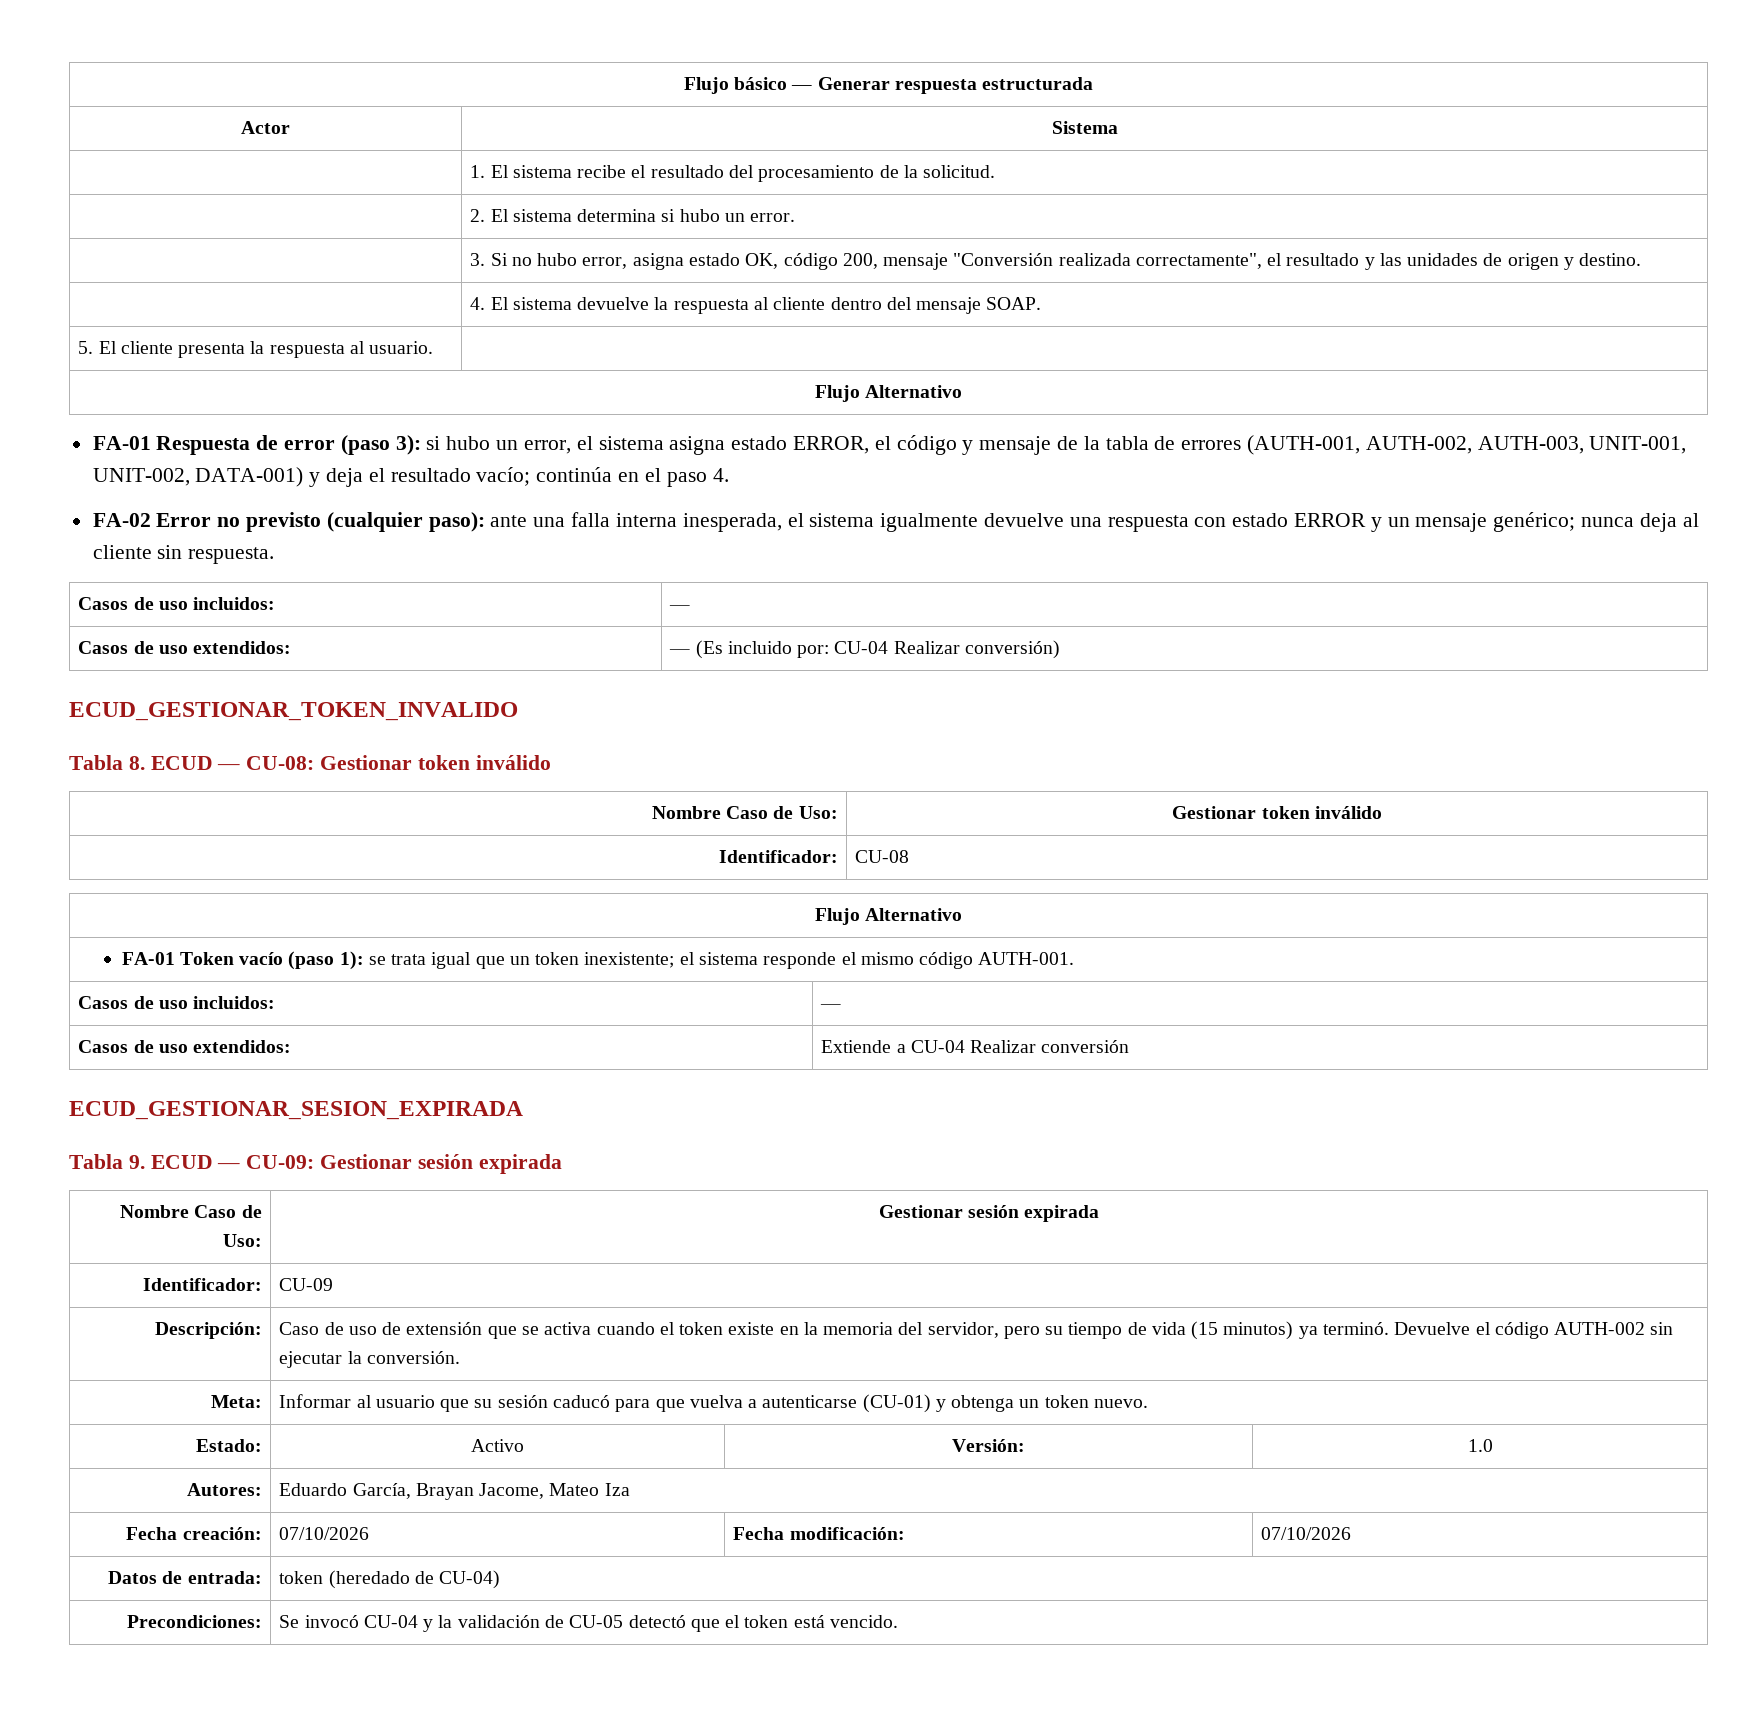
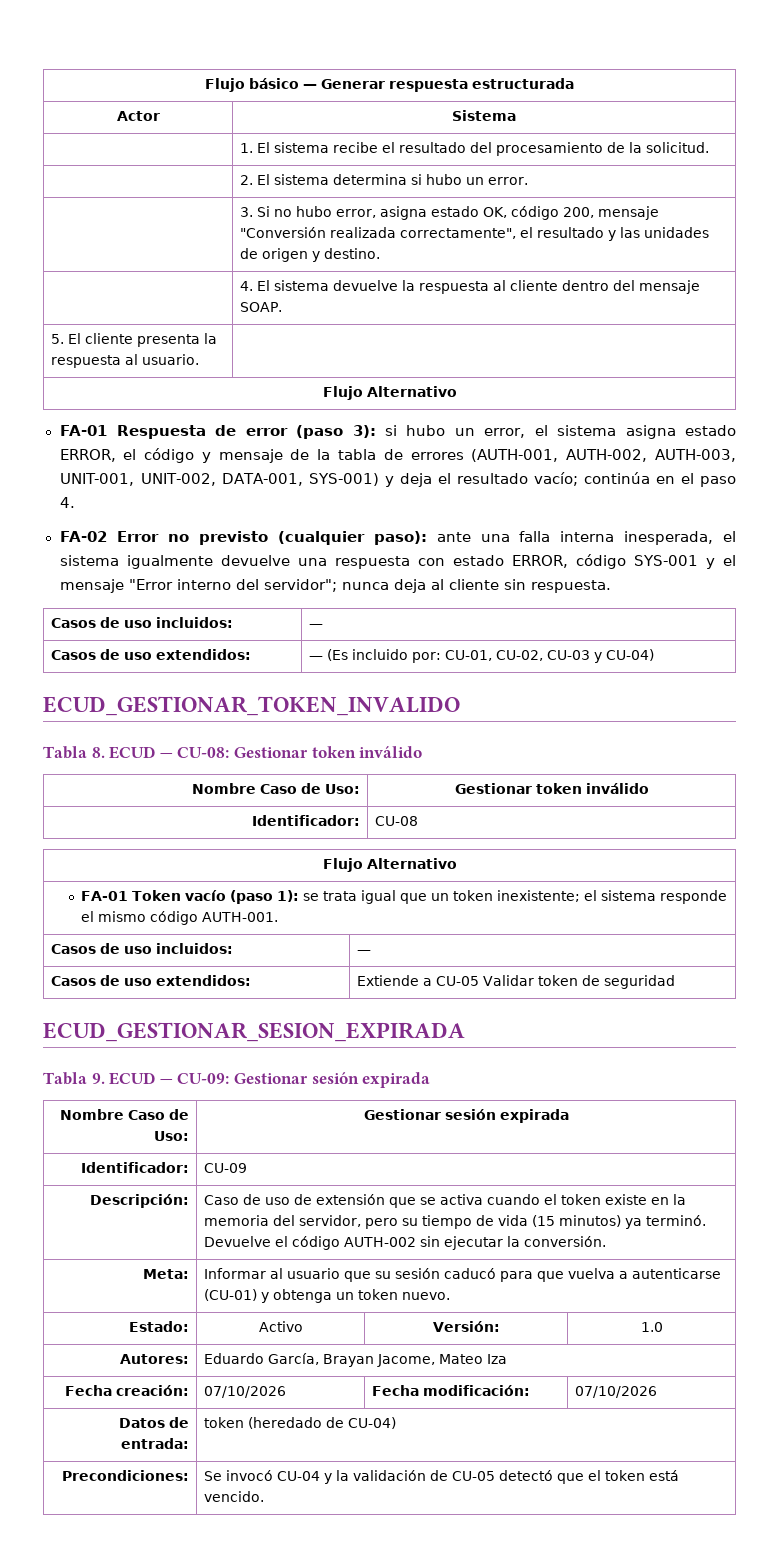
- FA-01 Respuesta de error (paso 3): si hubo un error, el sistema asigna estado ERROR, el código y mensaje de la tabla de errores (AUTH-001, AUTH-002, AUTH-003, UNIT-001, UNIT-002, DATA-001) y deja el resultado vacío; continúa en el paso 4.
+ FA-01 Respuesta de error (paso 3): si hubo un error, el sistema asigna estado ERROR, el código y mensaje de la tabla de errores (AUTH-001, AUTH-002, AUTH-003, UNIT-001, UNIT-002, DATA-001, SYS-001) y deja el resultado vacío; continúa en el paso 4.
- FA-02 Error no previsto (cualquier paso): ante una falla interna inesperada, el sistema igualmente devuelve una respuesta con estado ERROR y un mensaje genérico; nunca deja al cliente sin respuesta.
+ FA-02 Error no previsto (cualquier paso): ante una falla interna inesperada, el sistema igualmente devuelve una respuesta con estado ERROR, código SYS-001 y el mensaje "Error interno del servidor"; nunca deja al cliente sin respuesta.
- Casos de uso extendidos: | — (Es incluido por: CU-04 Realizar conversión)
+ Casos de uso extendidos: | — (Es incluido por: CU-01, CU-02, CU-03 y CU-04)
- Casos de uso extendidos: | Extiende a CU-04 Realizar conversión
+ Casos de uso extendidos: | Extiende a CU-05 Validar token de seguridad

